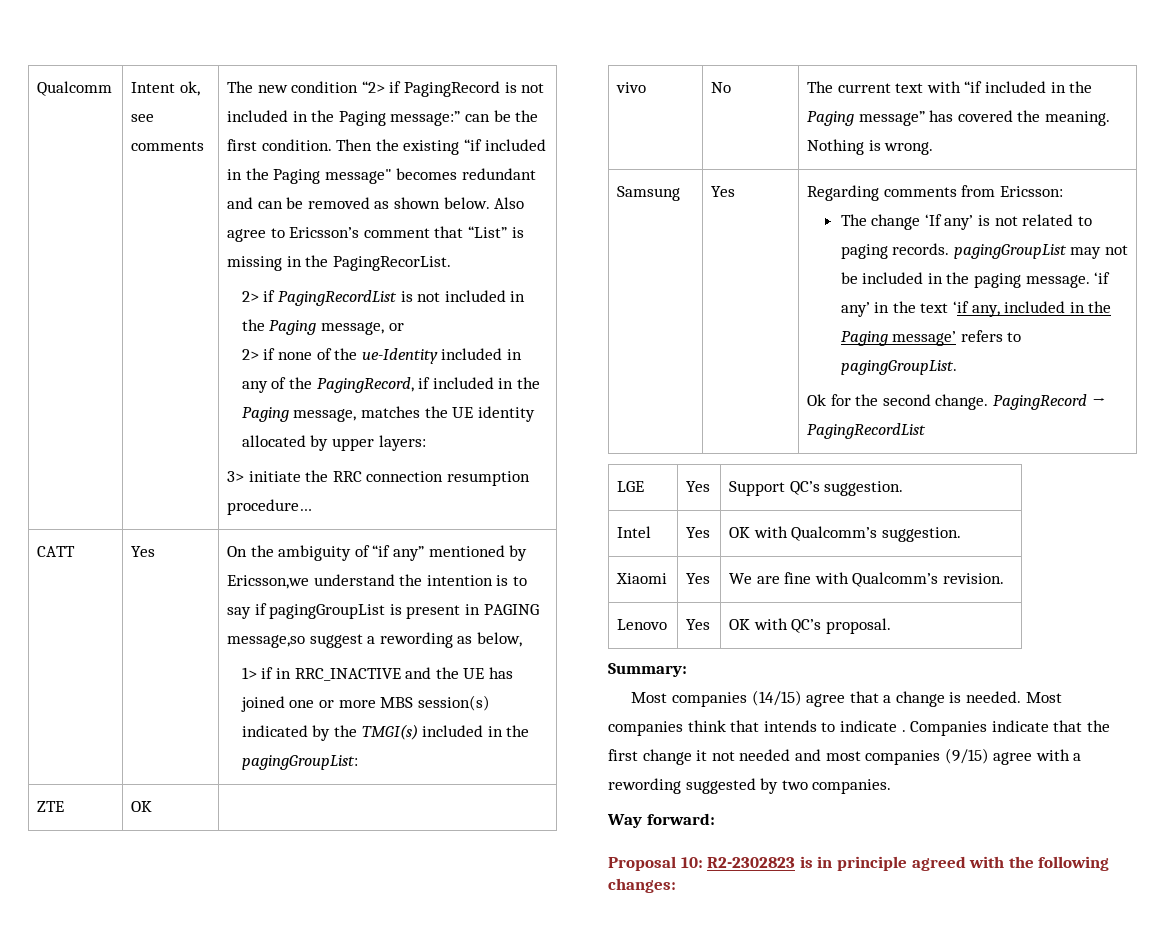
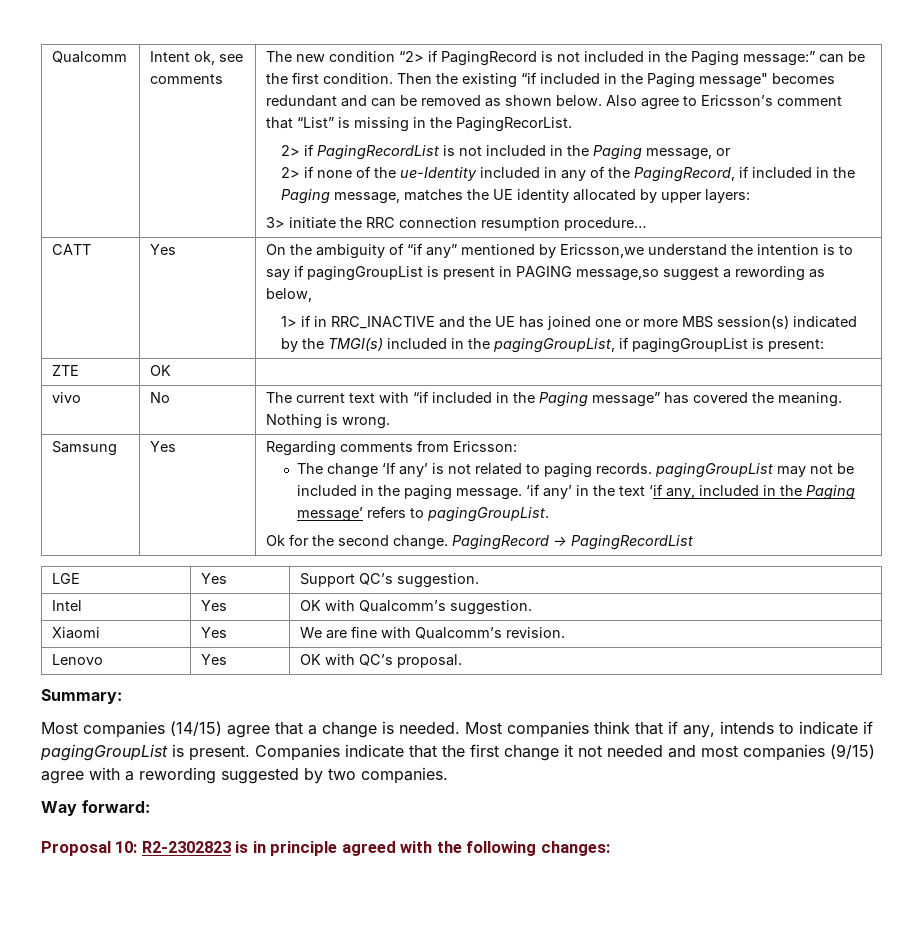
- 1> if in RRC_INACTIVE and the UE has joined one or more MBS session(s) indicated by the TMGI(s) included in the pagingGroupList:
+ 1> if in RRC_INACTIVE and the UE has joined one or more MBS session(s) indicated by the TMGI(s) included in the pagingGroupList, if pagingGroupList is present:
- Most companies think that intends to indicate .
+ Most companies think that if any, intends to indicate if pagingGroupList is present.

